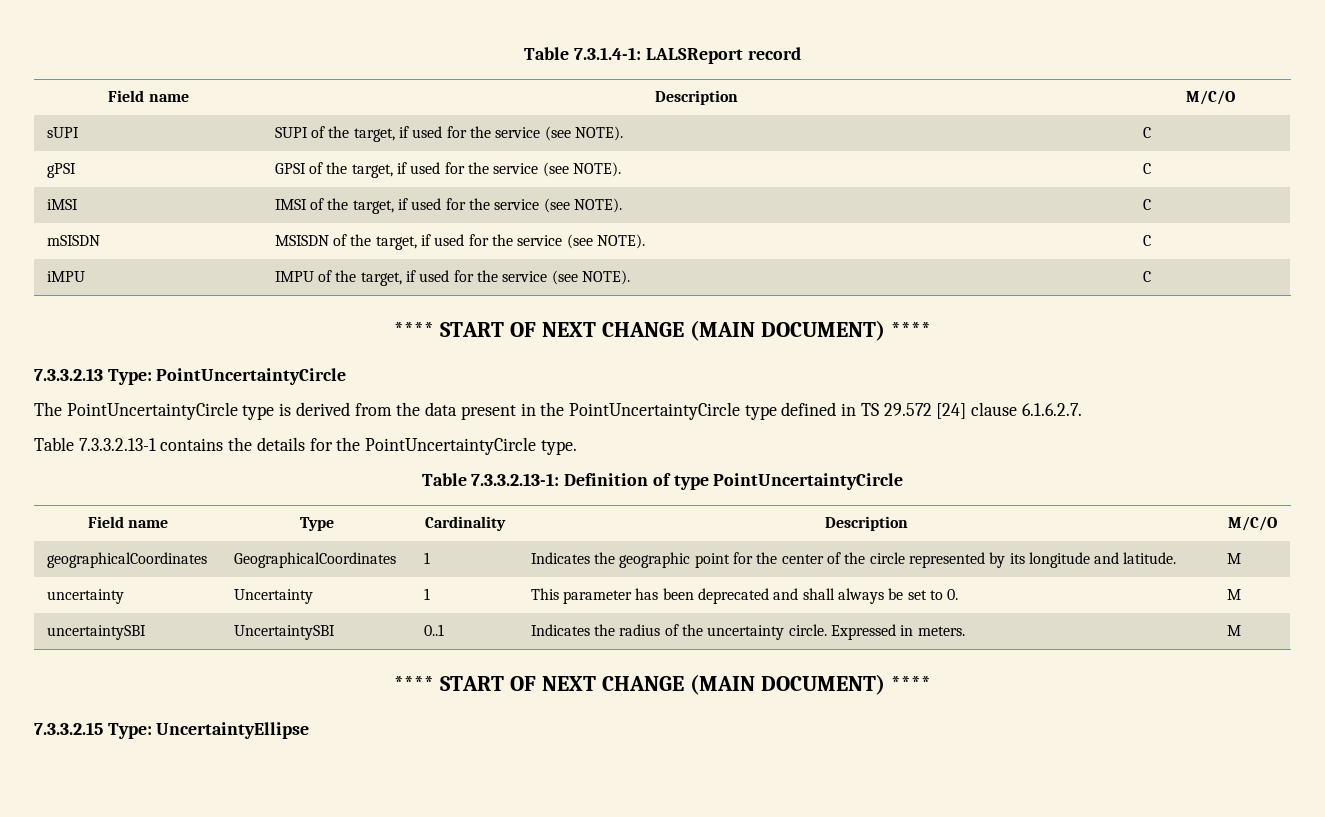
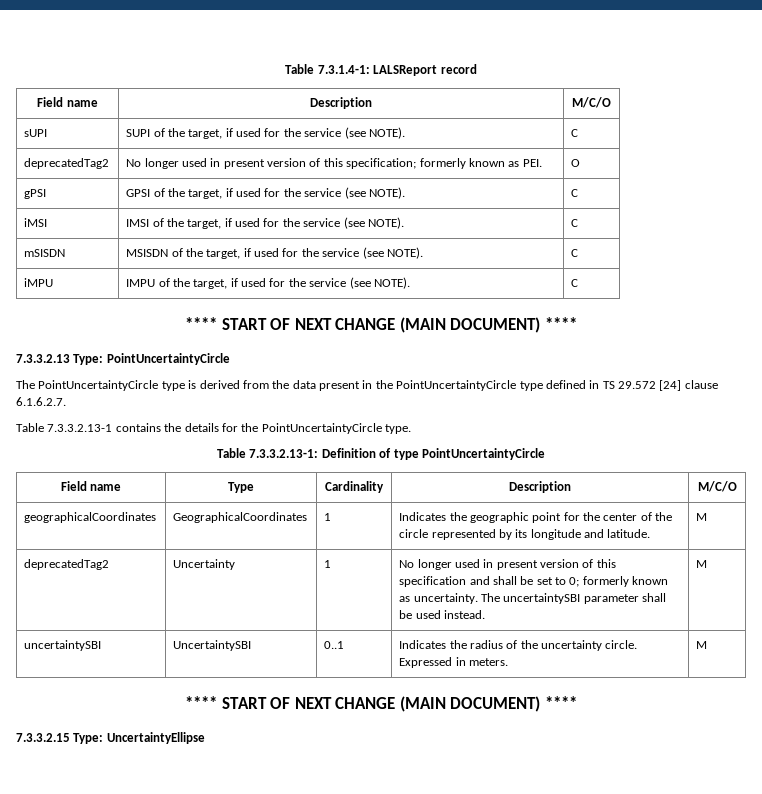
+ deprecatedTag2 | No longer used in present version of this specification; formerly known as PEI. | O
- uncertainty | Uncertainty | 1 | This parameter has been deprecated and shall always be set to 0. | M
+ deprecatedTag2 | Uncertainty | 1 | No longer used in present version of this specification and shall be set to 0; formerly known as uncertainty. The uncertaintySBI parameter shall be used instead. | M

